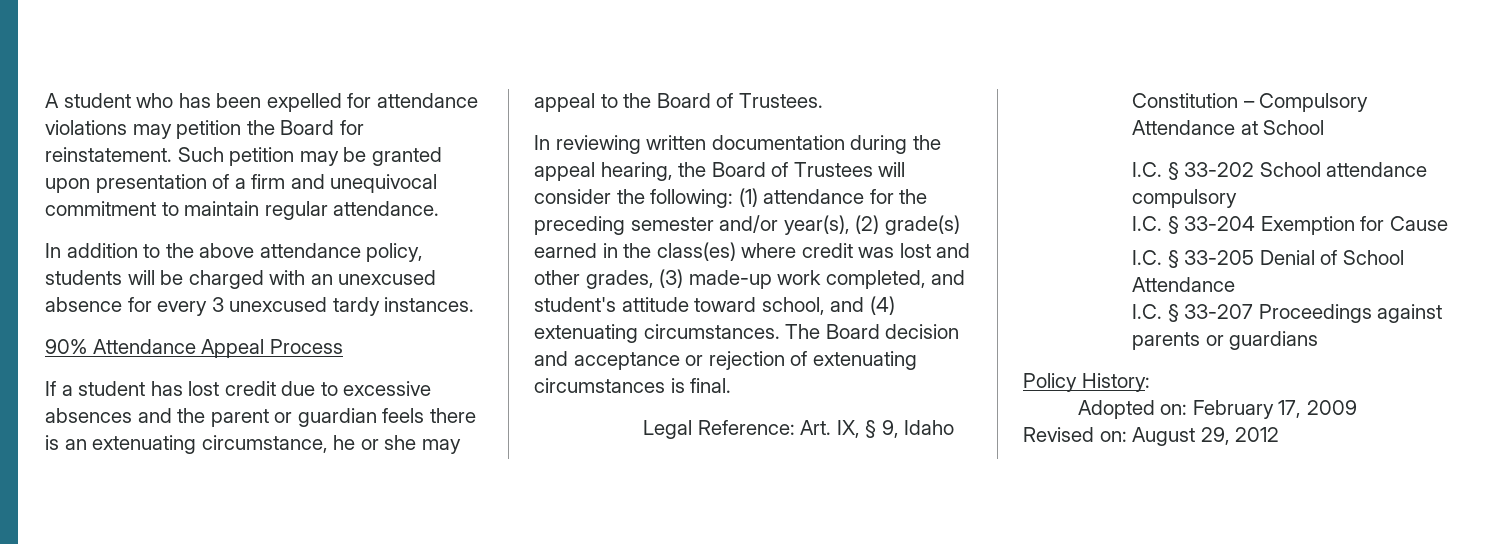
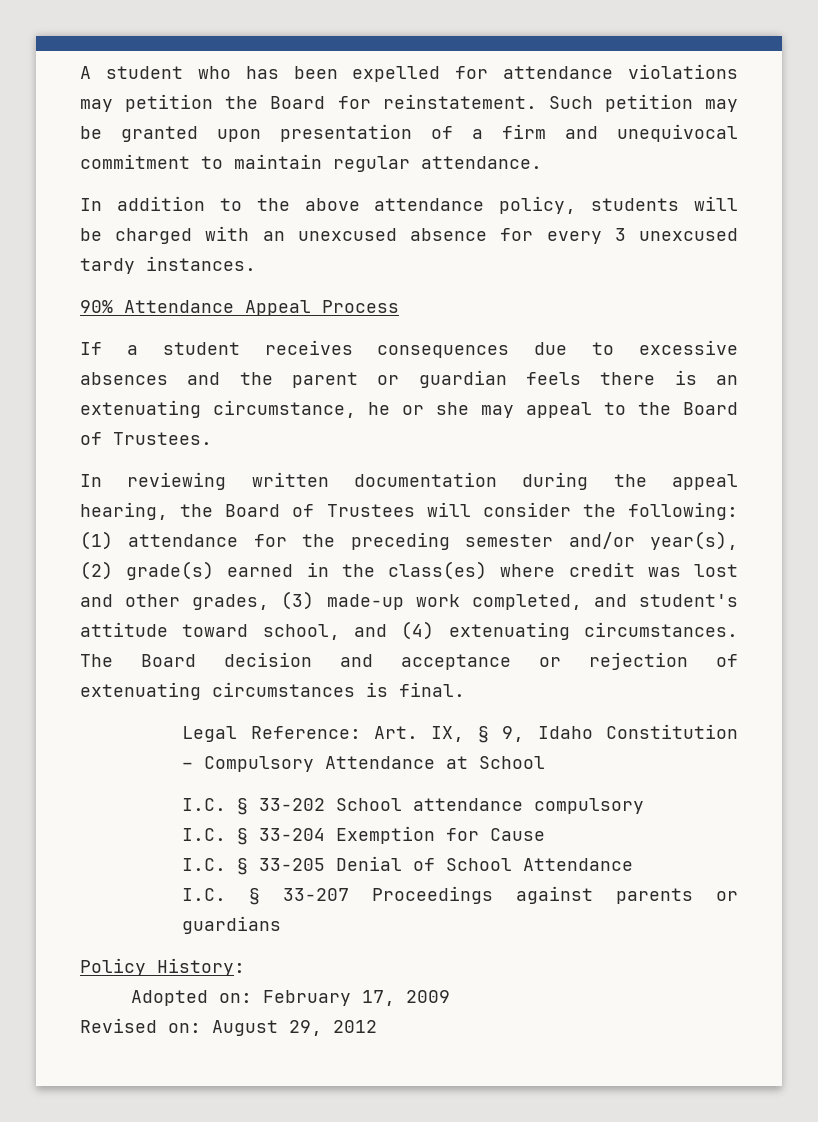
- If a student has lost credit due to excessive absences and the parent or guardian feels there is an extenuating circumstance, he or she may appeal to the Board of Trustees.
+ If a student receives consequences due to excessive absences and the parent or guardian feels there is an extenuating circumstance, he or she may appeal to the Board of Trustees.

